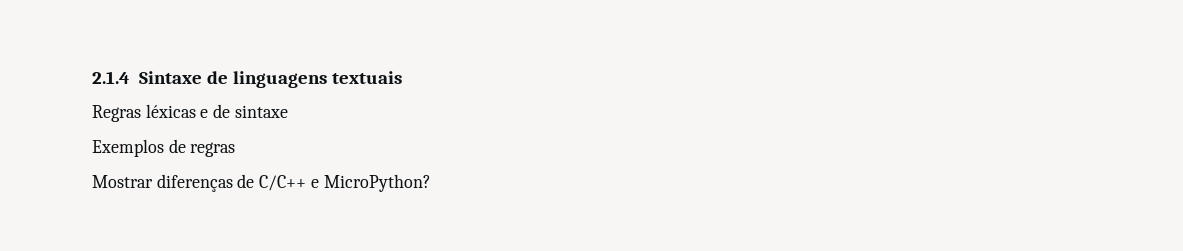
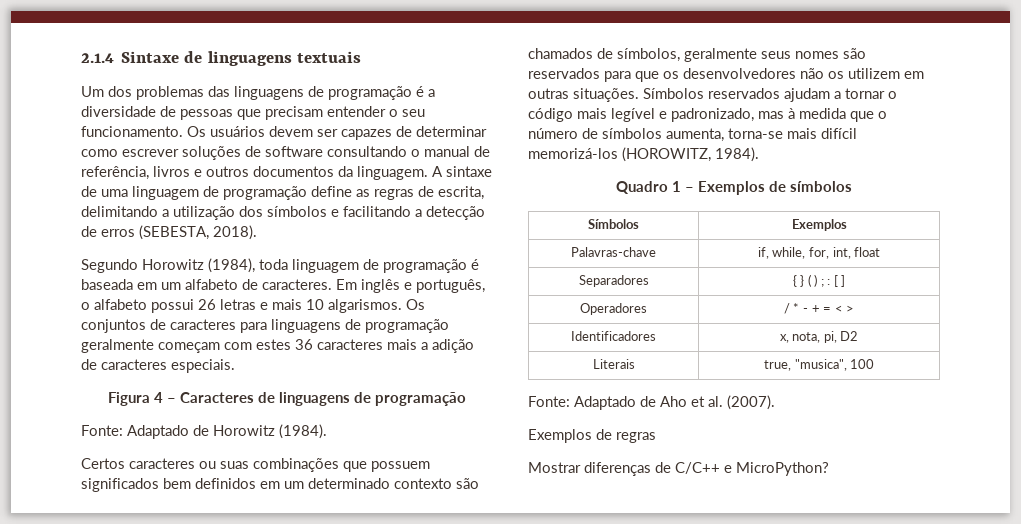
- Regras léxicas e de sintaxe
+ Um dos problemas das linguagens de programação é a diversidade de pessoas que precisam entender o seu funcionamento. Os usuários devem ser capazes de determinar como escrever soluções de software consultando o manual de referência, livros e outros documentos da linguagem. A sintaxe de uma linguagem de programação define as regras de escrita, delimitando a utilização dos símbolos e facilitando a detecção de erros (SEBESTA, 2018).
+ Segundo Horowitz (1984), toda linguagem de programação é baseada em um alfabeto de caracteres. Em inglês e português, o alfabeto possui 26 letras e mais 10 algarismos. Os conjuntos de caracteres para linguagens de programação geralmente começam com estes 36 caracteres mais a adição de caracteres especiais.
+ Figura 4 – Caracteres de linguagens de programação
+ Fonte: Adaptado de Horowitz (1984).
+ Certos caracteres ou suas combinações que possuem significados bem definidos em um determinado contexto são chamados de símbolos, geralmente seus nomes são reservados para que os desenvolvedores não os utilizem em outras situações. Símbolos reservados ajudam a tornar o código mais legível e padronizado, mas à medida que o número de símbolos aumenta, torna-se mais difícil memorizá-los (HOROWITZ, 1984).
+ Quadro 1 – Exemplos de símbolos
+ Símbolos | Exemplos
+ Palavras-chave | if, while, for, int, float
+ Separadores | { } ( ) ; : [ ]
+ Operadores | / * - + = < >
+ Identificadores | x, nota, pi, D2
+ Literais | true, "musica", 100
+ Fonte: Adaptado de Aho et al. (2007).

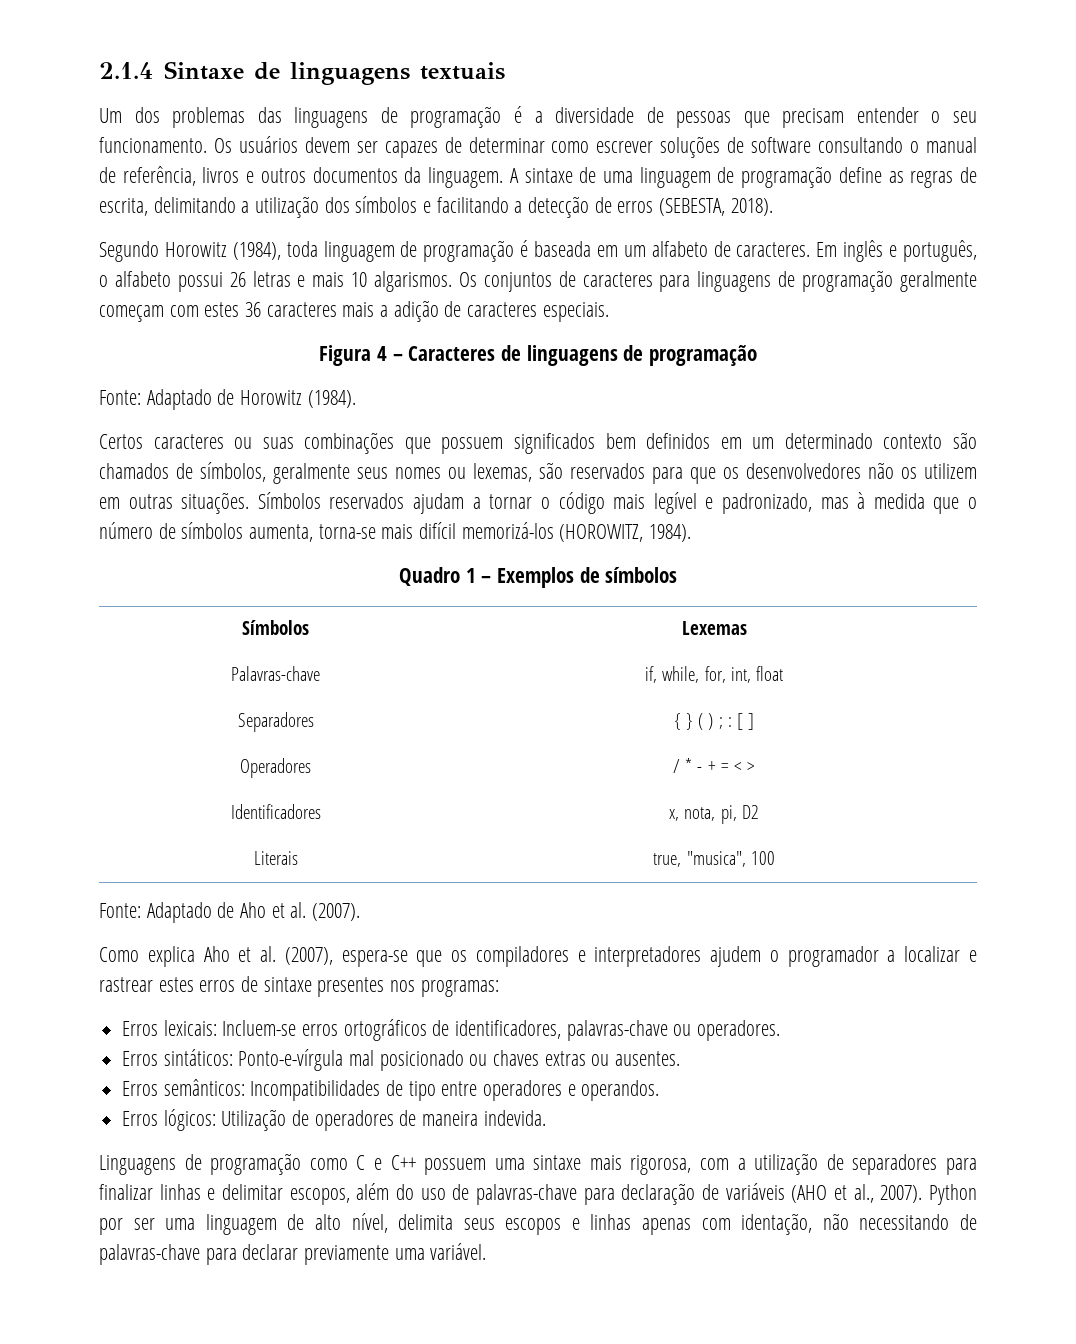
- Certos caracteres ou suas combinações que possuem significados bem definidos em um determinado contexto são chamados de símbolos, geralmente seus nomes são reservados para que os desenvolvedores não os utilizem em outras situações.
+ Certos caracteres ou suas combinações que possuem significados bem definidos em um determinado contexto são chamados de símbolos, geralmente seus nomes ou lexemas, são reservados para que os desenvolvedores não os utilizem em outras situações.
- Símbolos | Exemplos
+ Símbolos | Lexemas
- Exemplos de regras
- Mostrar diferenças de C/C++ e MicroPython?
+ Como explica Aho et al. (2007), espera-se que os compiladores e interpretadores ajudem o programador a localizar e rastrear estes erros de sintaxe presentes nos programas:
+ Erros lexicais: Incluem-se erros ortográficos de identificadores, palavras-chave ou operadores.
+ Erros sintáticos: Ponto-e-vírgula mal posicionado ou chaves extras ou ausentes.
+ Erros semânticos: Incompatibilidades de tipo entre operadores e operandos.
+ Erros lógicos: Utilização de operadores de maneira indevida.
+ Linguagens de programação como C e C++ possuem uma sintaxe mais rigorosa, com a utilização de separadores para finalizar linhas e delimitar escopos, além do uso de palavras-chave para declaração de variáveis (AHO et al., 2007). Python por ser uma linguagem de alto nível, delimita seus escopos e linhas apenas com identação, não necessitando de palavras-chave para declarar previamente uma variável.

